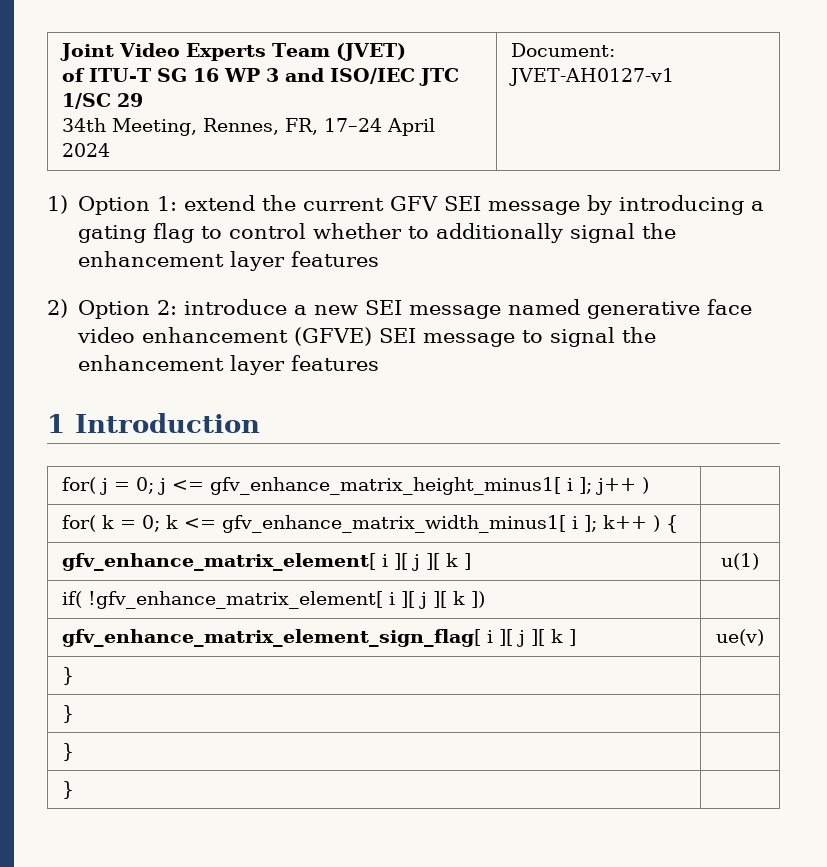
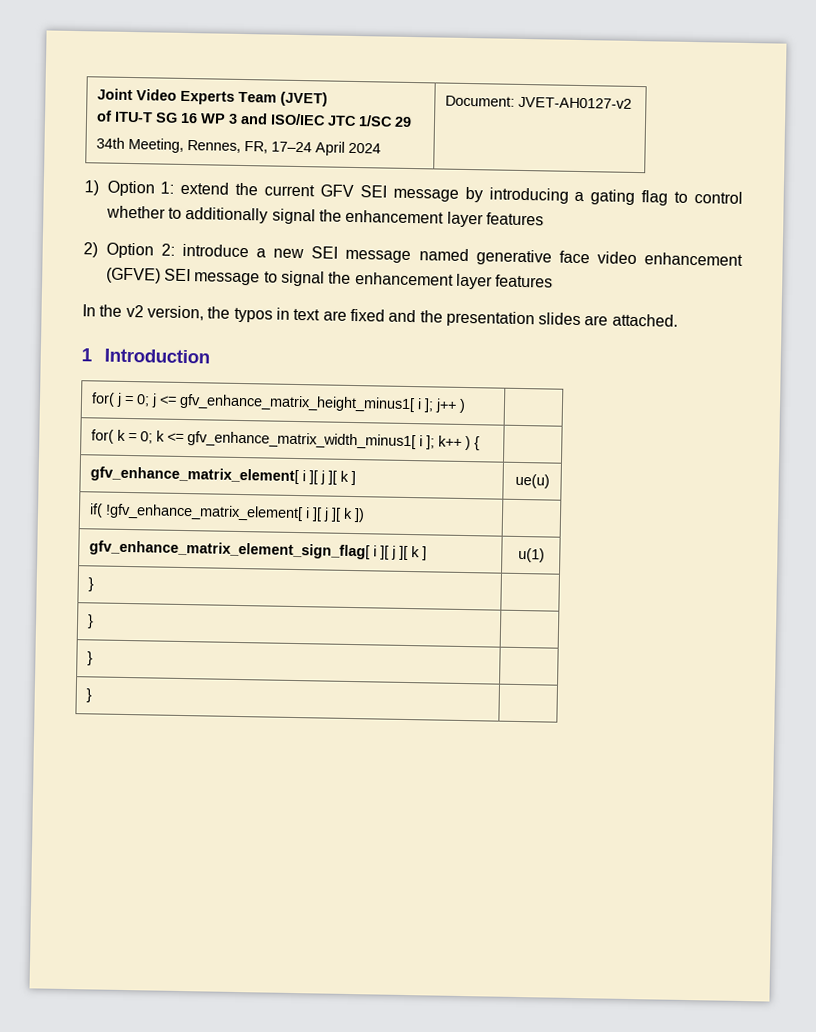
  Joint Video Experts Team (JVET)
  of ITU-T SG 16 WP 3 and ISO/IEC JTC 1/SC 29
- 34th Meeting, Rennes, FR, 17–24 April 2024 | Document: JVET-AH0127-v1
+ 34th Meeting, Rennes, FR, 17–24 April 2024 | Document: JVET-AH0127-v2
+ In the v2 version, the typos in text are fixed and the presentation slides are attached.
- gfv_enhance_matrix_element[ i ][ j ][ k ] | u(1)
+ gfv_enhance_matrix_element[ i ][ j ][ k ] | ue(u)
- gfv_enhance_matrix_element_sign_flag[ i ][ j ][ k ] | ue(v)
+ gfv_enhance_matrix_element_sign_flag[ i ][ j ][ k ] | u(1)

